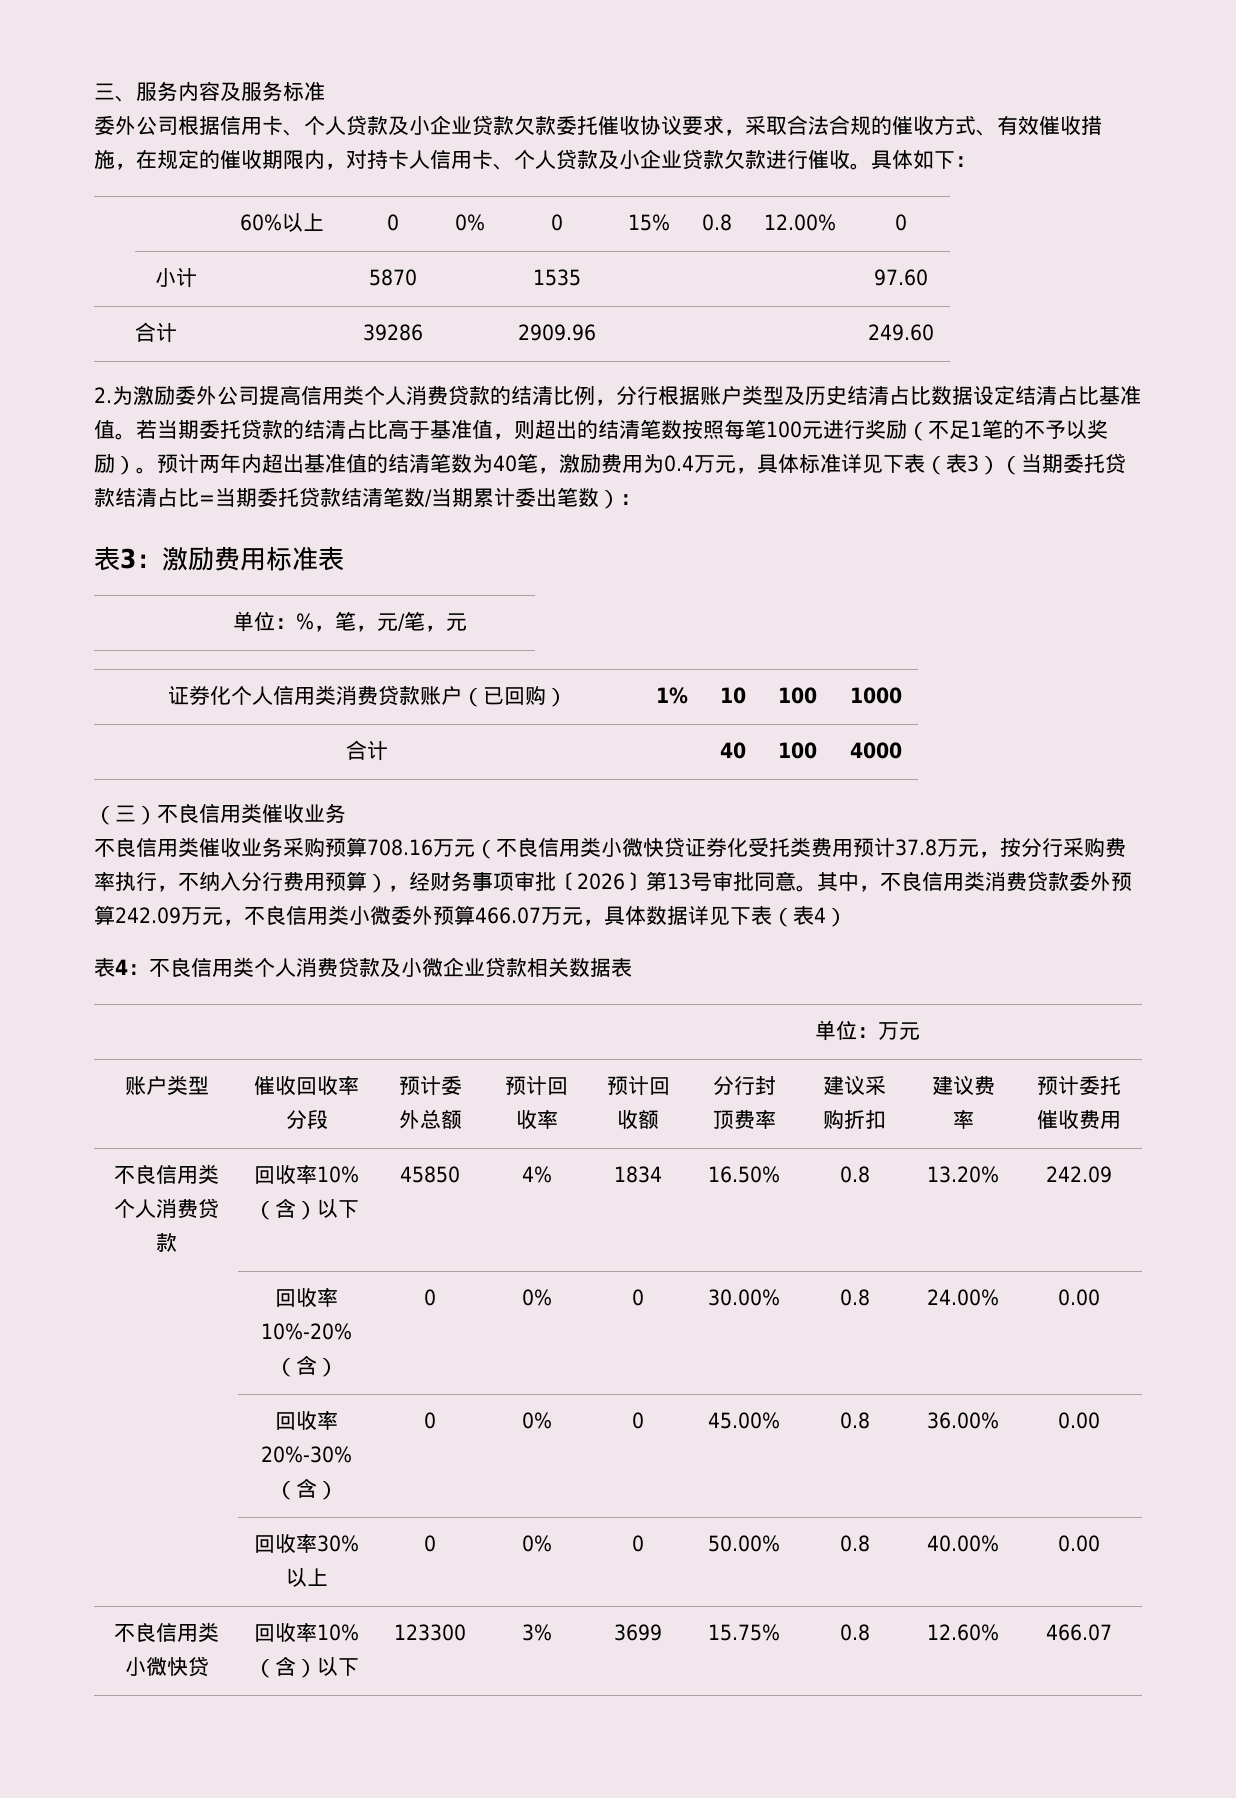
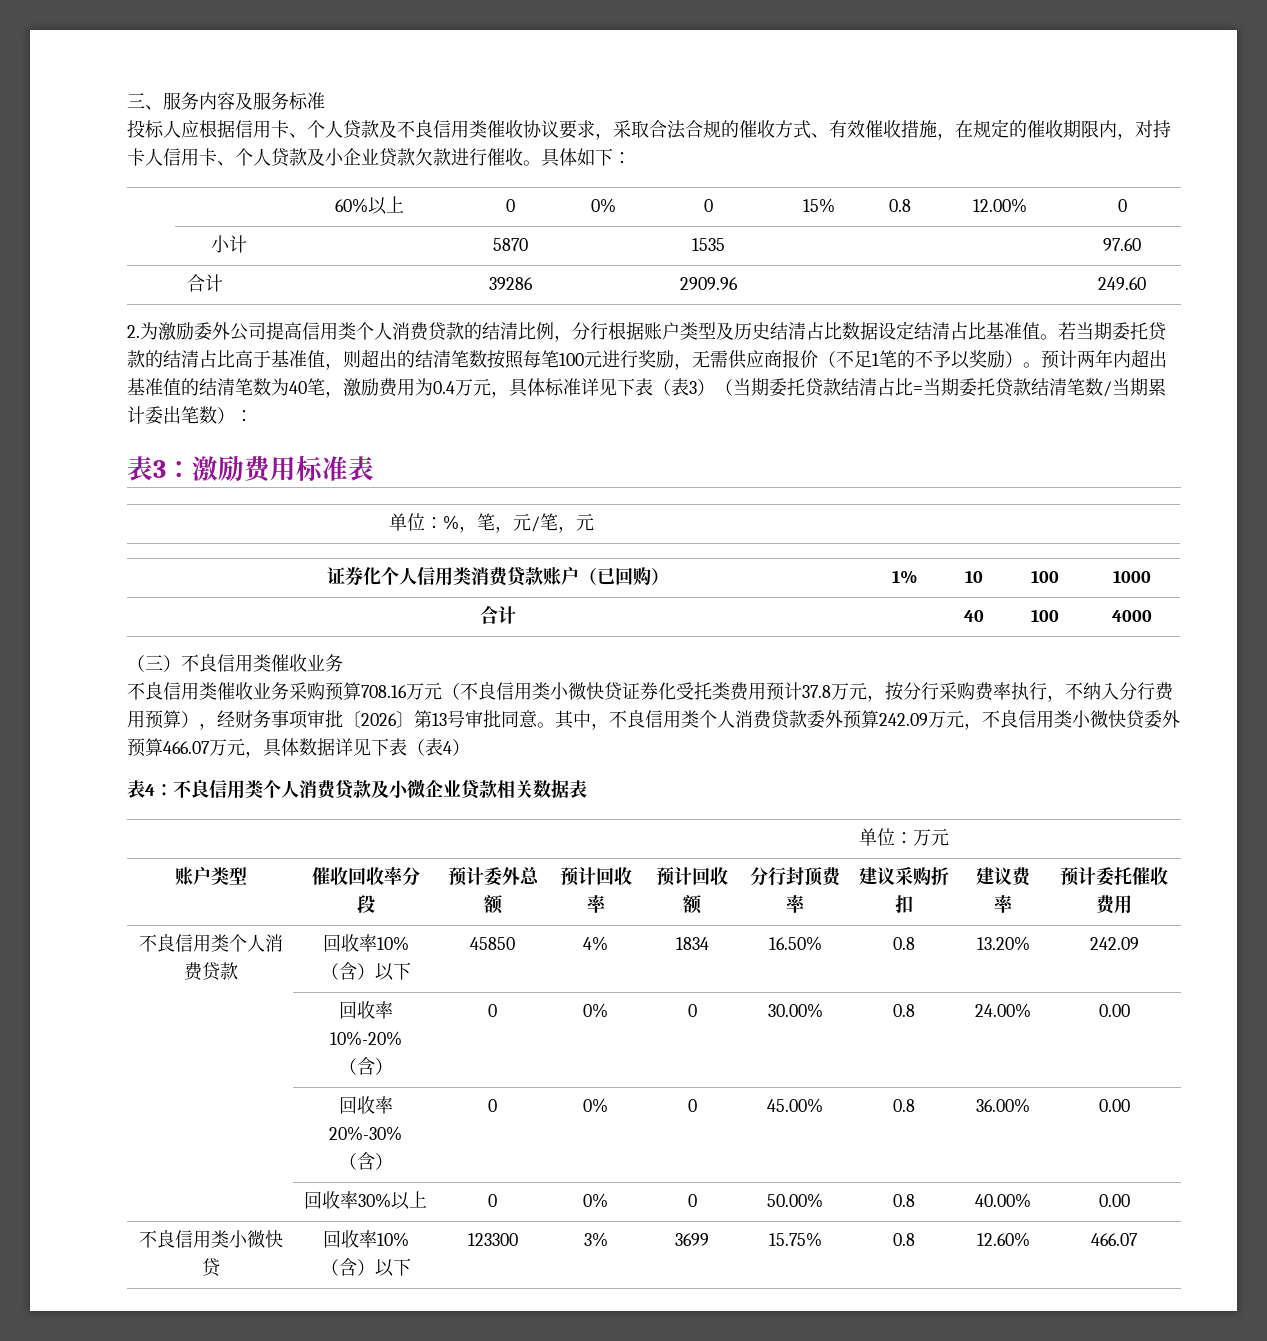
- 委外公司根据信用卡、个人贷款及小企业贷款欠款委托催收协议要求，采取合法合规的催收方式、有效催收措施，在规定的催收期限内，对持卡人信用卡、个人贷款及小企业贷款欠款进行催收。
+ 投标人应根据信用卡、个人贷款及不良信用类催收协议要求，采取合法合规的催收方式、有效催收措施，在规定的催收期限内，对持卡人信用卡、个人贷款及小企业贷款欠款进行催收。
- 若当期委托贷款的结清占比高于基准值，则超出的结清笔数按照每笔100元进行奖励（不足1笔的不予以奖励）。
+ 若当期委托贷款的结清占比高于基准值，则超出的结清笔数按照每笔100元进行奖励，无需供应商报价（不足1笔的不予以奖励）。
- 其中，不良信用类消费贷款委外预算242.09万元，不良信用类小微委外预算466.07万元，具体数据详见下表（表4）
+ 其中，不良信用类个人消费贷款委外预算242.09万元，不良信用类小微快贷委外预算466.07万元，具体数据详见下表（表4）

